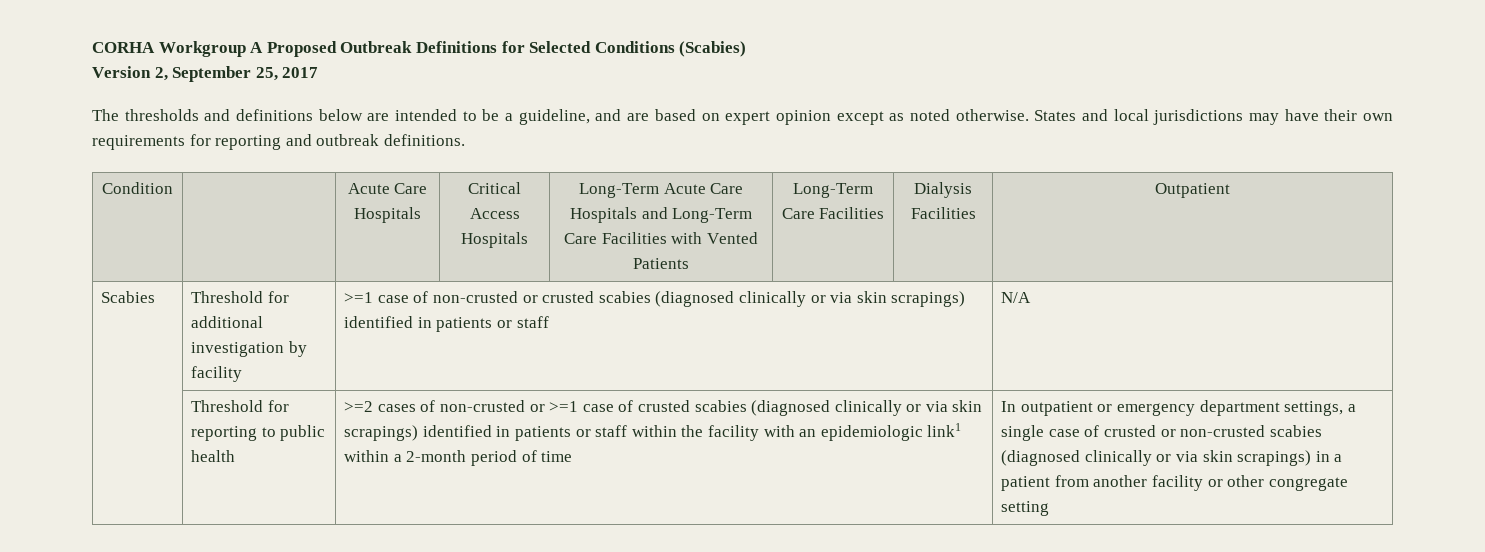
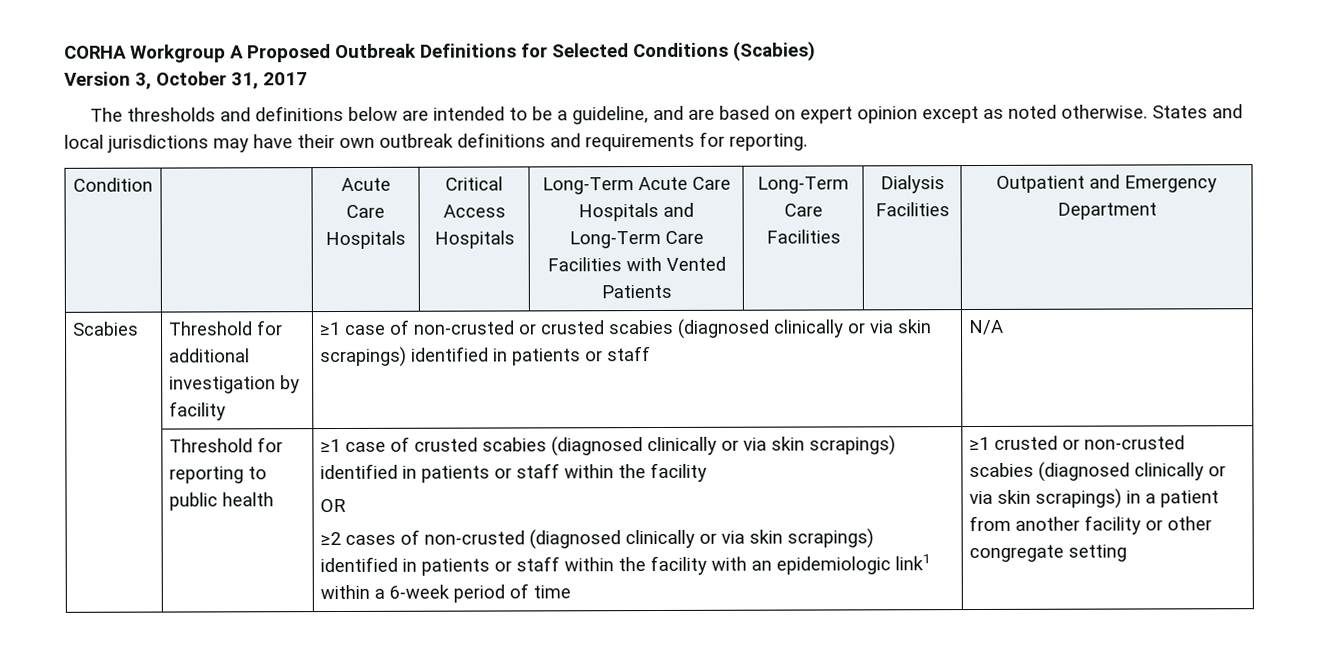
- Version 2, September 25, 2017
+ Version 3, October 31, 2017
- States and local jurisdictions may have their own requirements for reporting and outbreak definitions.
+ States and local jurisdictions may have their own outbreak definitions and requirements for reporting.
- Condition | | Acute Care Hospitals | Critical Access Hospitals | Long-Term Acute Care Hospitals and Long-Term Care Facilities with Vented Patients | Long-Term Care Facilities | Dialysis Facilities | Outpatient
+ Condition | | Acute Care Hospitals | Critical Access Hospitals | Long-Term Acute Care Hospitals and Long-Term Care Facilities with Vented Patients | Long-Term Care Facilities | Dialysis Facilities | Outpatient and Emergency Department
- Scabies | Threshold for additional investigation by facility | >=1 case of non-crusted or crusted scabies (diagnosed clinically or via skin scrapings) identified in patients or staff | N/A
+ Scabies | Threshold for additional investigation by facility | ≥1 case of non-crusted or crusted scabies (diagnosed clinically or via skin scrapings) identified in patients or staff | N/A
- >=2 cases of non-crusted or >=1 case of crusted scabies (diagnosed clinically or via skin scrapings) identified in patients or staff within the facility with an epidemiologic link1 within a 2-month period of time
+ ≥1 case of crusted scabies (diagnosed clinically or via skin scrapings) identified in patients or staff within the facility
+ OR
+ ≥2 cases of non-crusted (diagnosed clinically or via skin scrapings) identified in patients or staff within the facility with an epidemiologic link1 within a 6-week period of time
- In outpatient or emergency department settings, a single case of crusted or non-crusted scabies (diagnosed clinically or via skin scrapings) in a patient from another facility or other congregate setting
+ ≥1 crusted or non-crusted scabies (diagnosed clinically or via skin scrapings) in a patient from another facility or other congregate setting

